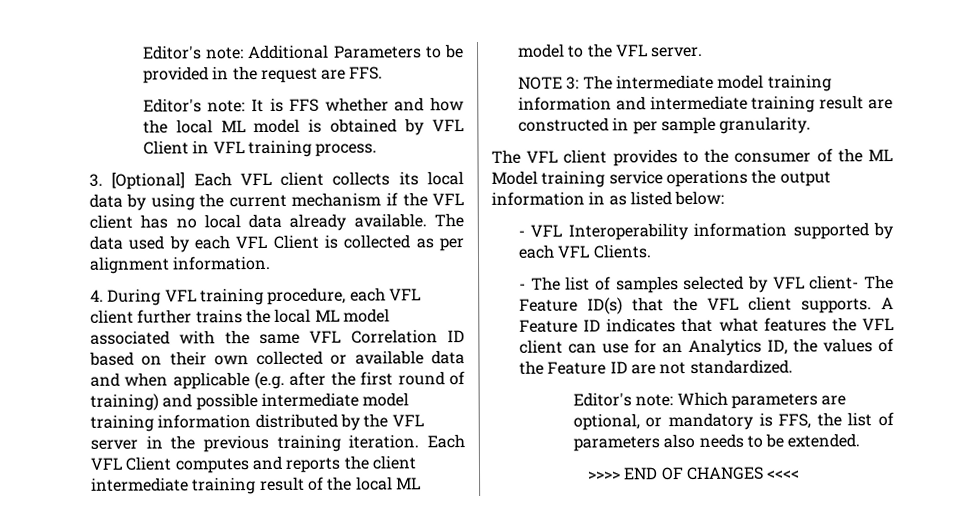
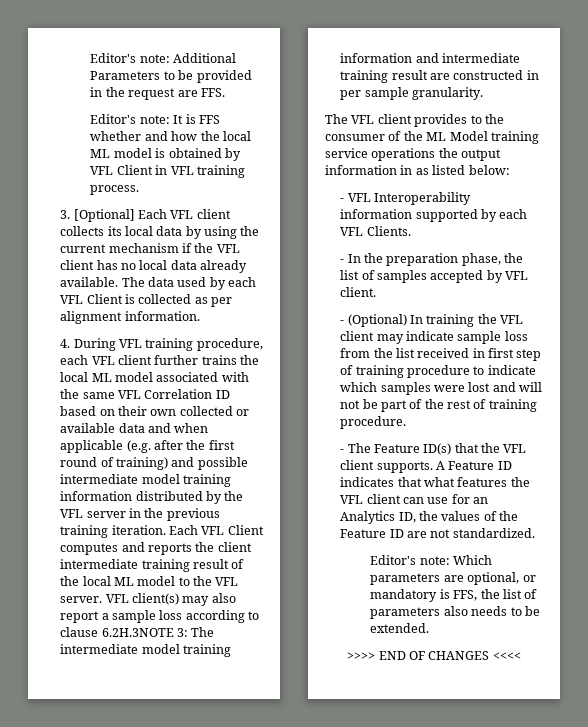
- Each VFL Client computes and reports the client intermediate training result of the local ML model to the VFL server.
- NOTE 3: The intermediate model training information and intermediate training result are constructed in per sample granularity.
+ Each VFL Client computes and reports the client intermediate training result of the local ML model to the VFL server. VFL client(s) may also report a sample loss according to clause 6.2H.3NOTE 3: The intermediate model training information and intermediate training result are constructed in per sample granularity.
- - The list of samples selected by VFL client- The Feature ID(s) that the VFL client supports.
+ - In the preparation phase, the list of samples accepted by VFL client.
+ - (Optional) In training the VFL client may indicate sample loss from the list received in first step of training procedure to indicate which samples were lost and will not be part of the rest of training procedure.
+ - The Feature ID(s) that the VFL client supports.

